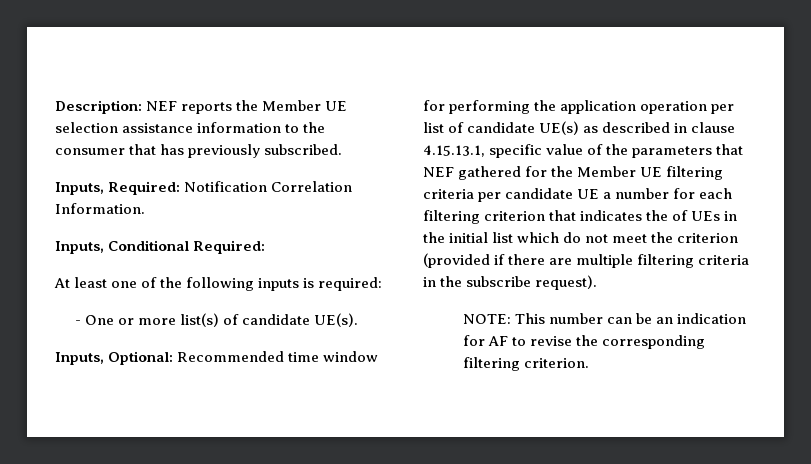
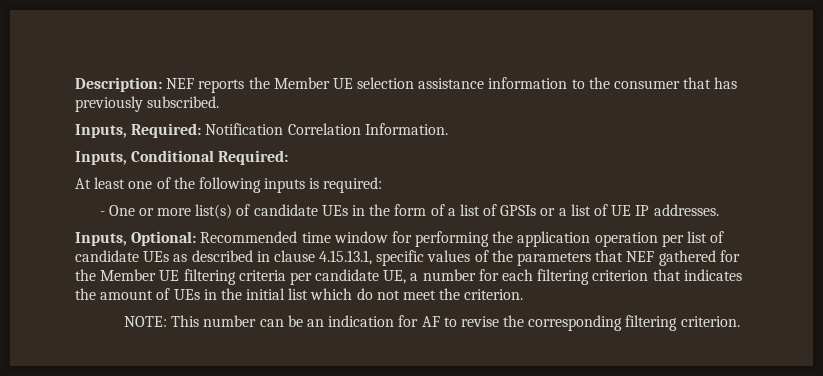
- - One or more list(s) of candidate UE(s).
+ - One or more list(s) of candidate UEs in the form of a list of GPSIs or a list of UE IP addresses.
- Inputs, Optional: Recommended time window for performing the application operation per list of candidate UE(s) as described in clause 4.15.13.1, specific value of the parameters that NEF gathered for the Member UE filtering criteria per candidate UE a number for each filtering criterion that indicates the of UEs in the initial list which do not meet the criterion (provided if there are multiple filtering criteria in the subscribe request).
+ Inputs, Optional: Recommended time window for performing the application operation per list of candidate UEs as described in clause 4.15.13.1, specific values of the parameters that NEF gathered for the Member UE filtering criteria per candidate UE, a number for each filtering criterion that indicates the amount of UEs in the initial list which do not meet the criterion.

